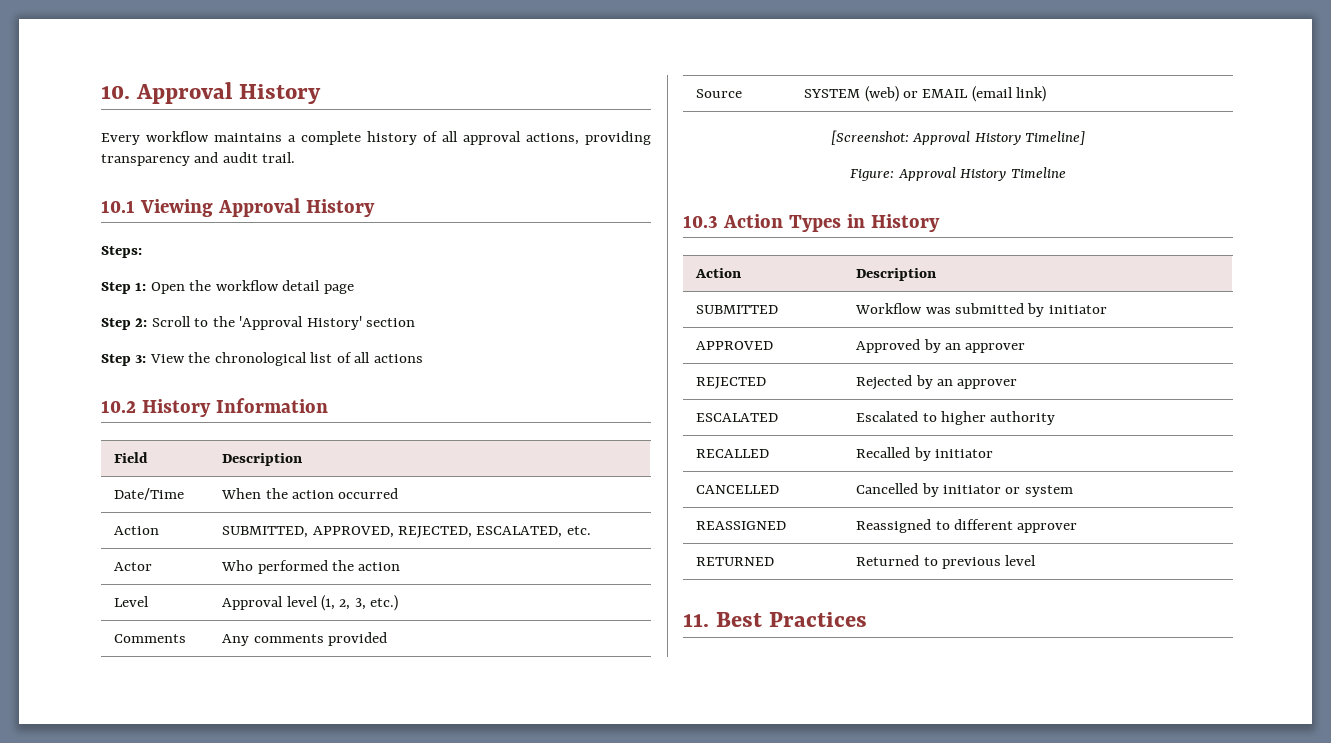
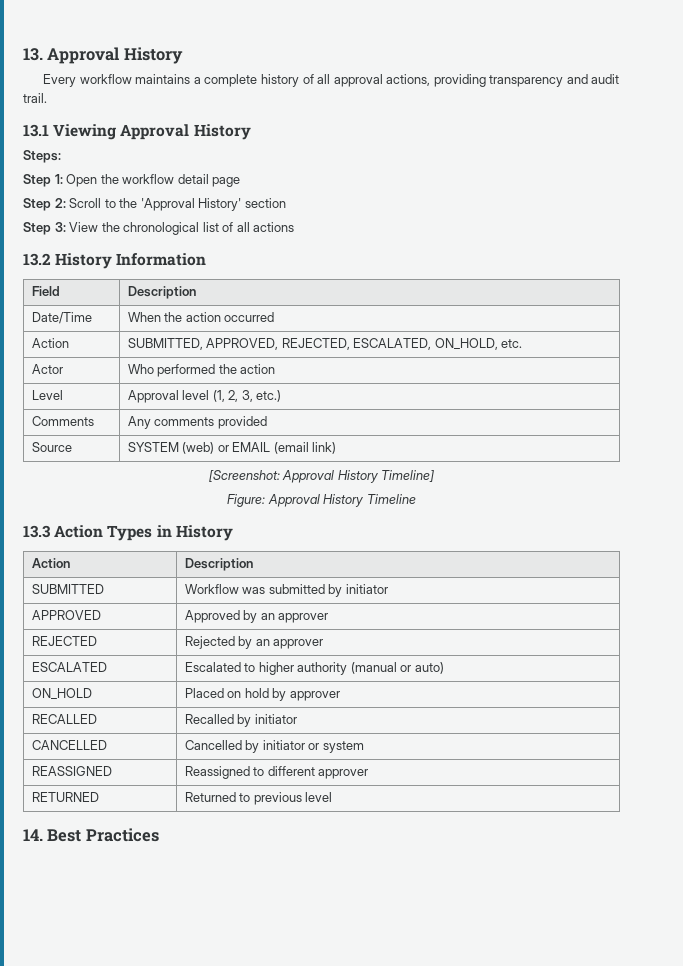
- 10. Approval History
+ 13. Approval History
- 10.1 Viewing Approval History
+ 13.1 Viewing Approval History
- 10.2 History Information
+ 13.2 History Information
- Action | SUBMITTED, APPROVED, REJECTED, ESCALATED, etc.
+ Action | SUBMITTED, APPROVED, REJECTED, ESCALATED, ON_HOLD, etc.
- 10.3 Action Types in History
+ 13.3 Action Types in History
- ESCALATED | Escalated to higher authority
+ ESCALATED | Escalated to higher authority (manual or auto)
+ ON_HOLD | Placed on hold by approver
- 11. Best Practices
+ 14. Best Practices

